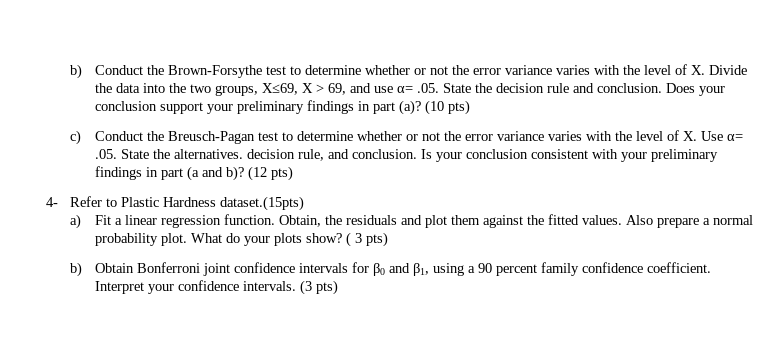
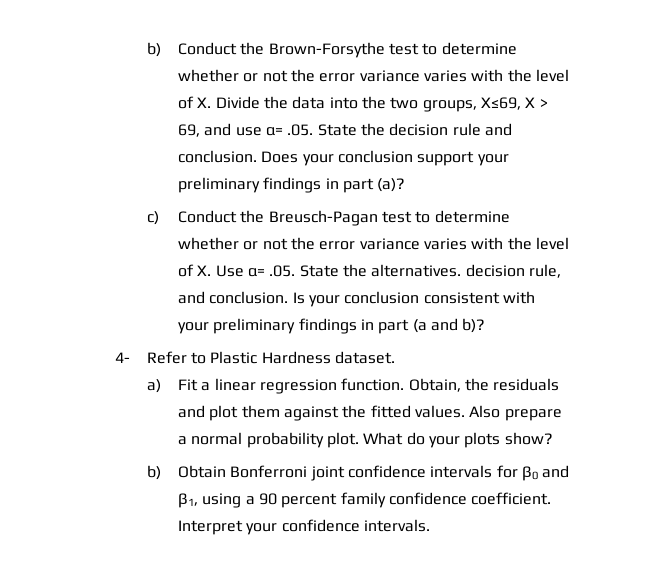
- (10 pts)
- (12 pts)
- 4- Refer to Plastic Hardness dataset.(15pts)
+ 4- Refer to Plastic Hardness dataset.
- ( 3 pts)
- (3 pts)

